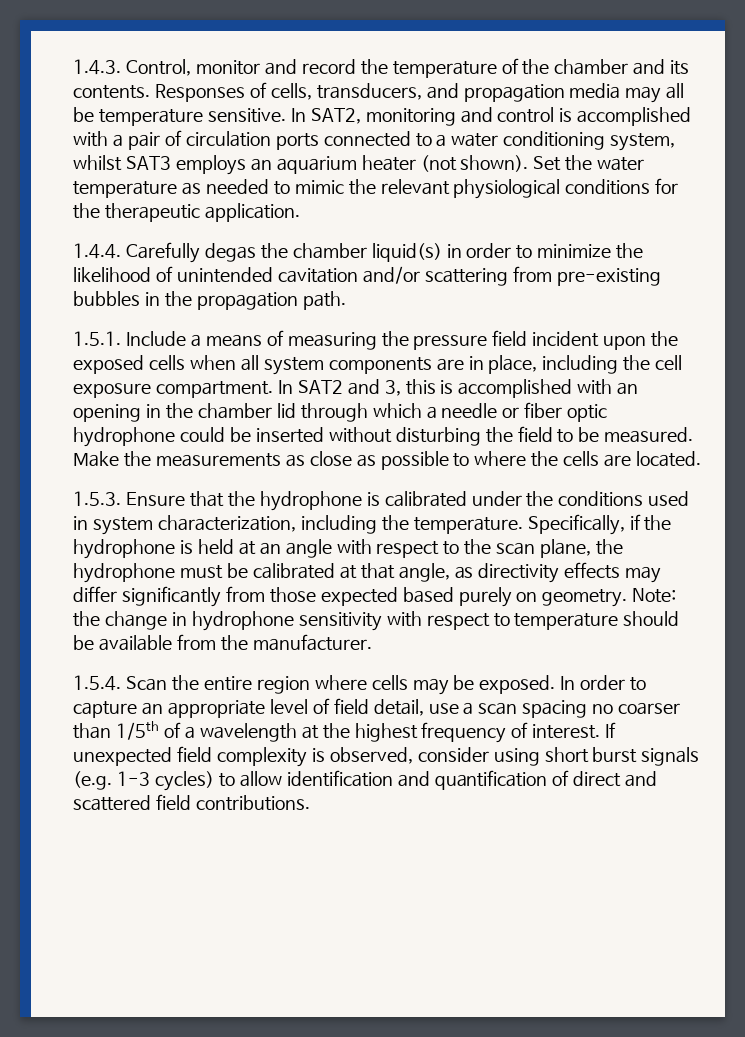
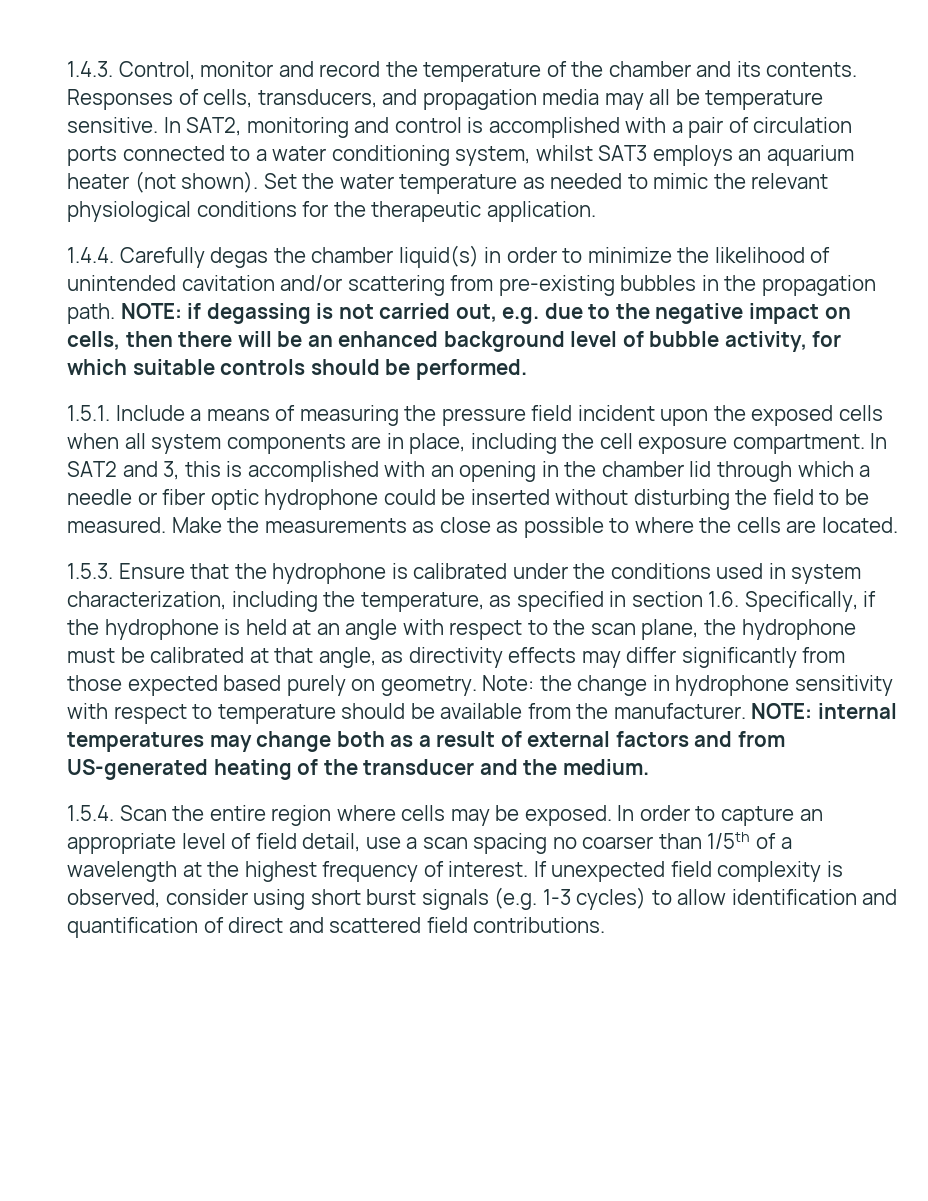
+ NOTE: if degassing is not carried out, e.g. due to the negative impact on cells, then there will be an enhanced background level of bubble activity, for which suitable controls should be performed.
- 1.5.3. Ensure that the hydrophone is calibrated under the conditions used in system characterization, including the temperature. Specifically, if the hydrophone is held at an angle with respect to the scan plane, the hydrophone must be calibrated at that angle, as directivity effects may differ significantly from those expected based purely on geometry.
+ 1.5.3. Ensure that the hydrophone is calibrated under the conditions used in system characterization, including the temperature, as specified in section 1.6. Specifically, if the hydrophone is held at an angle with respect to the scan plane, the hydrophone must be calibrated at that angle, as directivity effects may differ significantly from those expected based purely on geometry.
+ NOTE: internal temperatures may change both as a result of external factors and from US-generated heating of the transducer and the medium.

